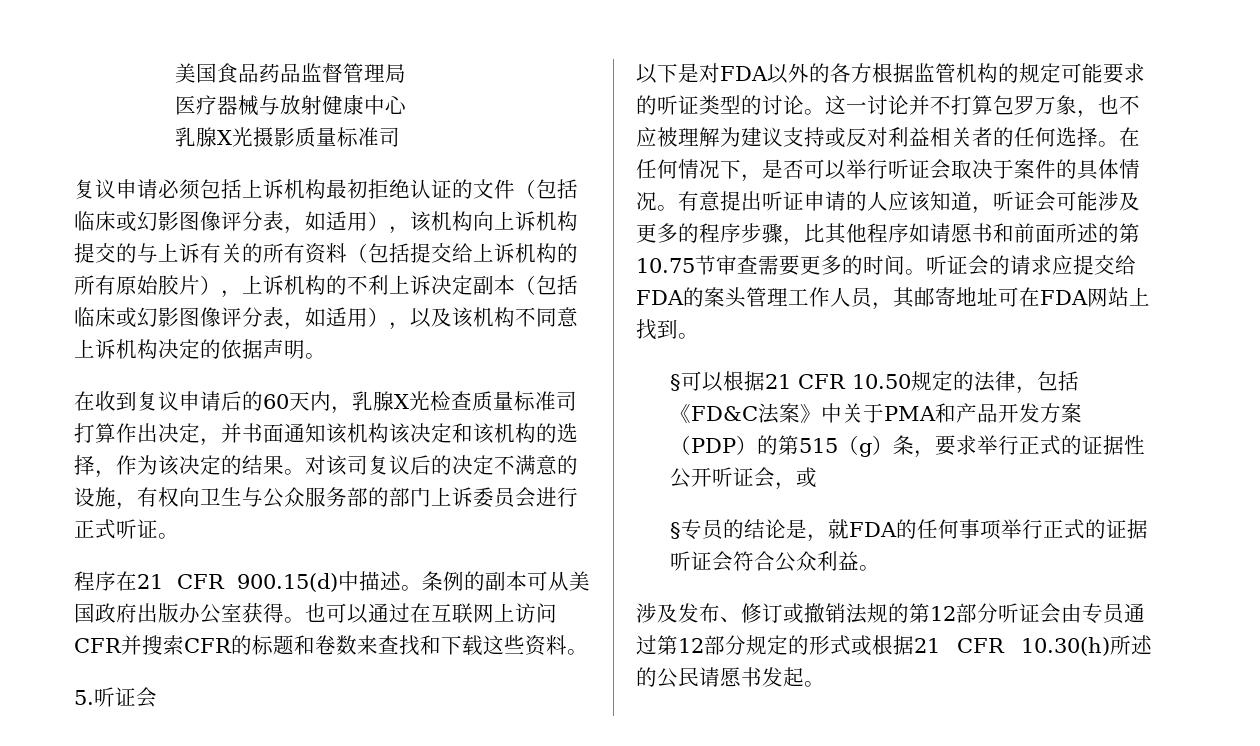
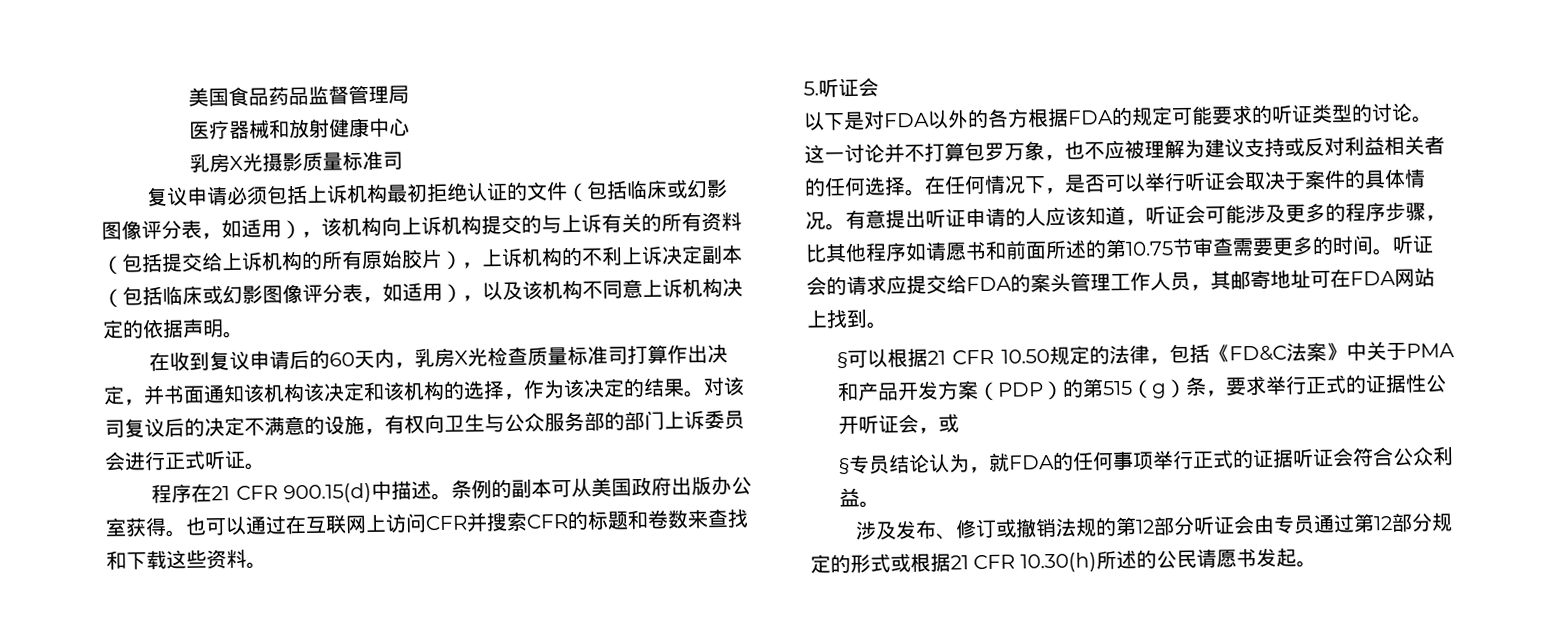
- 医疗器械与放射健康中心
+ 医疗器械和放射健康中心
- 乳腺X光摄影质量标准司
+ 乳房X光摄影质量标准司
- 在收到复议申请后的60天内，乳腺X光检查质量标准司打算作出决定，并书面通知该机构该决定和该机构的选择，作为该决定的结果。
+ 在收到复议申请后的60天内，乳房X光检查质量标准司打算作出决定，并书面通知该机构该决定和该机构的选择，作为该决定的结果。
- 以下是对FDA以外的各方根据监管机构的规定可能要求的听证类型的讨论。
+ 以下是对FDA以外的各方根据FDA的规定可能要求的听证类型的讨论。
- §专员的结论是，就FDA的任何事项举行正式的证据听证会符合公众利益。
+ §专员结论认为，就FDA的任何事项举行正式的证据听证会符合公众利益。

